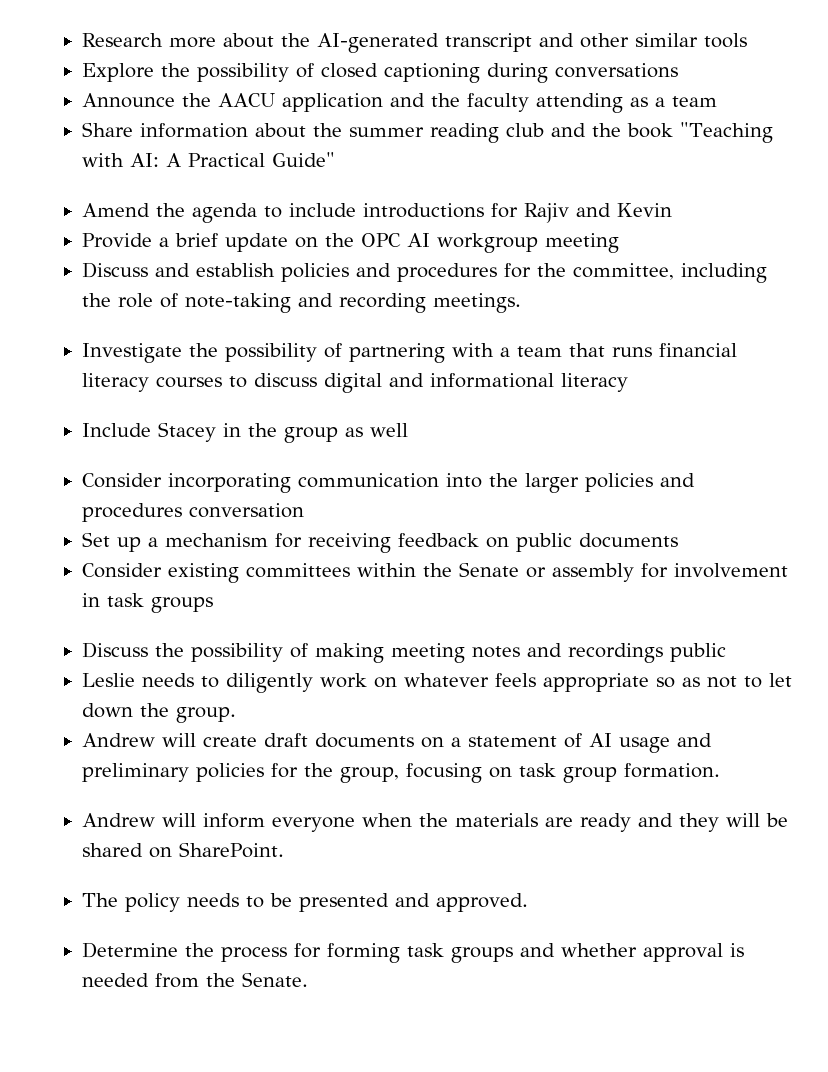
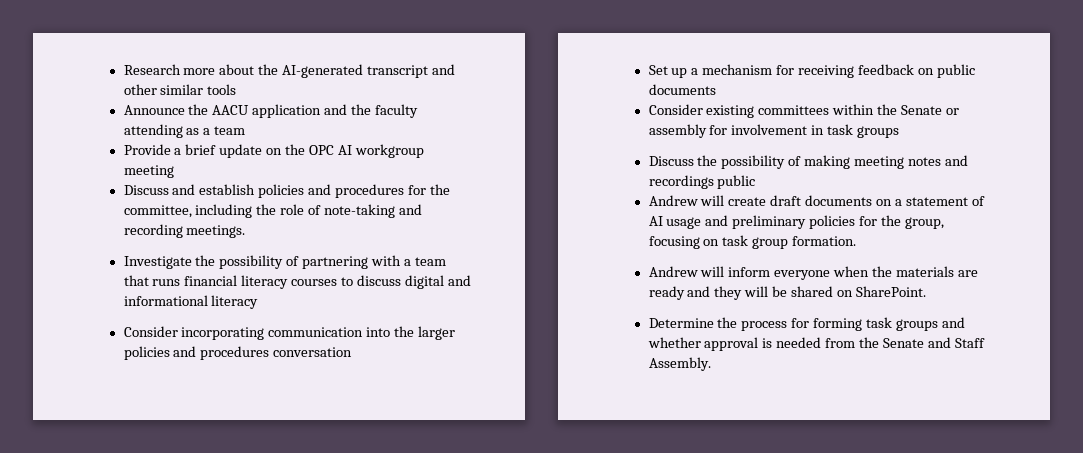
- Explore the possibility of closed captioning during conversations
- Share information about the summer reading club and the book "Teaching with AI: A Practical Guide"
- Amend the agenda to include introductions for Rajiv and Kevin
- Include Stacey in the group as well
- Leslie needs to diligently work on whatever feels appropriate so as not to let down the group.
- The policy needs to be presented and approved.
- Determine the process for forming task groups and whether approval is needed from the Senate.
+ Determine the process for forming task groups and whether approval is needed from the Senate and Staff Assembly.

